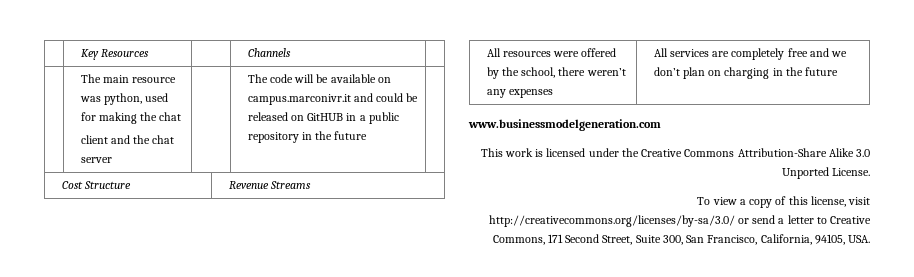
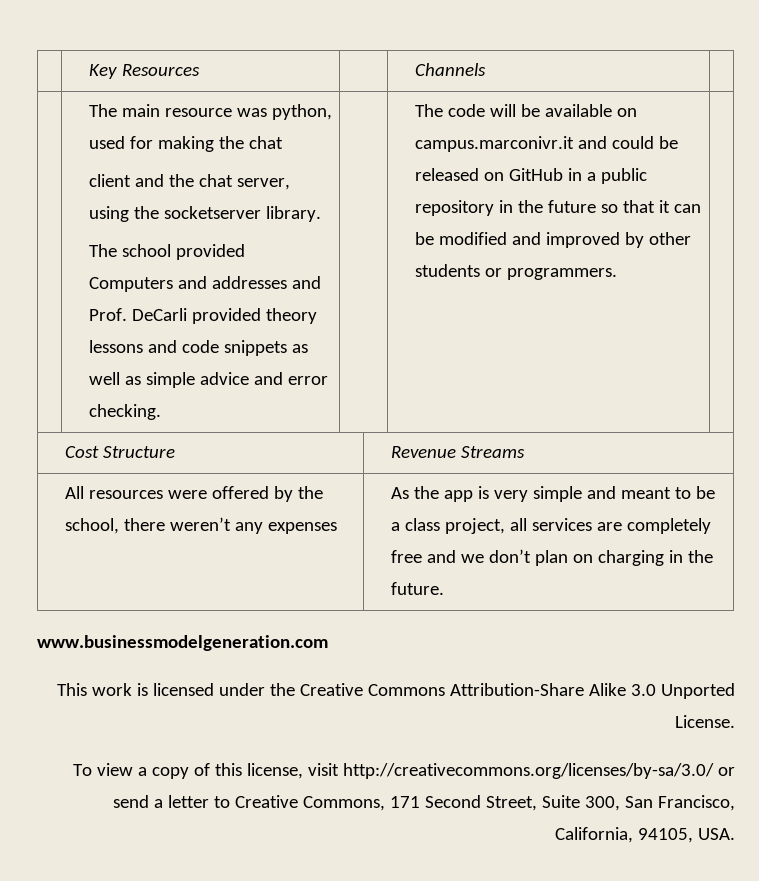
- client and the chat server
+ client and the chat server, using the socketserver library.
+ The school provided Computers and addresses and Prof. DeCarli provided theory lessons and code snippets as well as simple advice and error checking.
- The code will be available on campus.marconivr.it and could be released on GitHUB in a public repository in the future
+ The code will be available on campus.marconivr.it and could be released on GitHub in a public repository in the future so that it can be modified and improved by other students or programmers.
- All resources were offered by the school, there weren’t any expenses | All services are completely free and we don’t plan on charging in the future
+ All resources were offered by the school, there weren’t any expenses | As the app is very simple and meant to be a class project, all services are completely free and we don’t plan on charging in the future.

